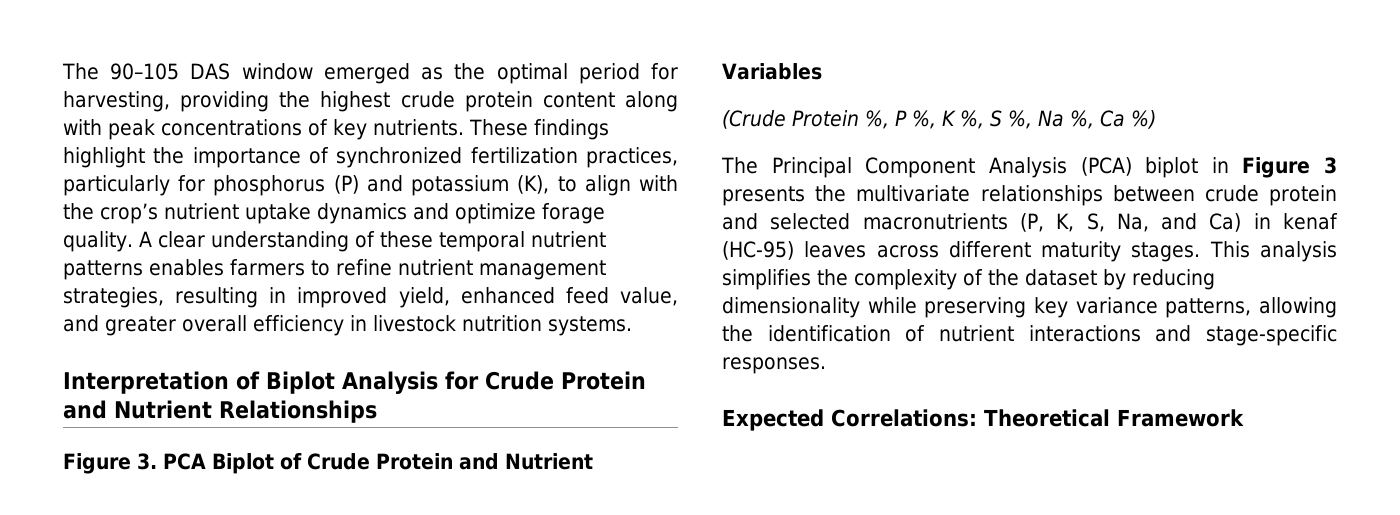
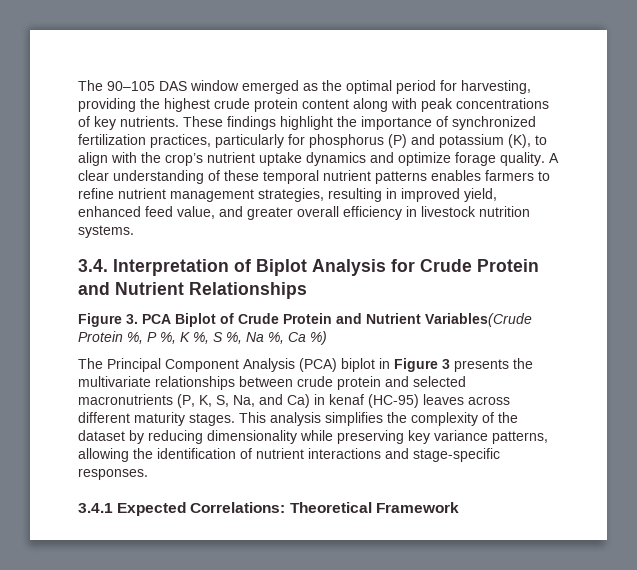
- Interpretation of Biplot Analysis for Crude Protein and Nutrient Relationships
+ 3.4. Interpretation of Biplot Analysis for Crude Protein and Nutrient Relationships
- Figure 3. PCA Biplot of Crude Protein and Nutrient Variables
- (Crude Protein %, P %, K %, S %, Na %, Ca %)
+ Figure 3. PCA Biplot of Crude Protein and Nutrient Variables(Crude Protein %, P %, K %, S %, Na %, Ca %)
- Expected Correlations: Theoretical Framework
+ 3.4.1 Expected Correlations: Theoretical Framework

